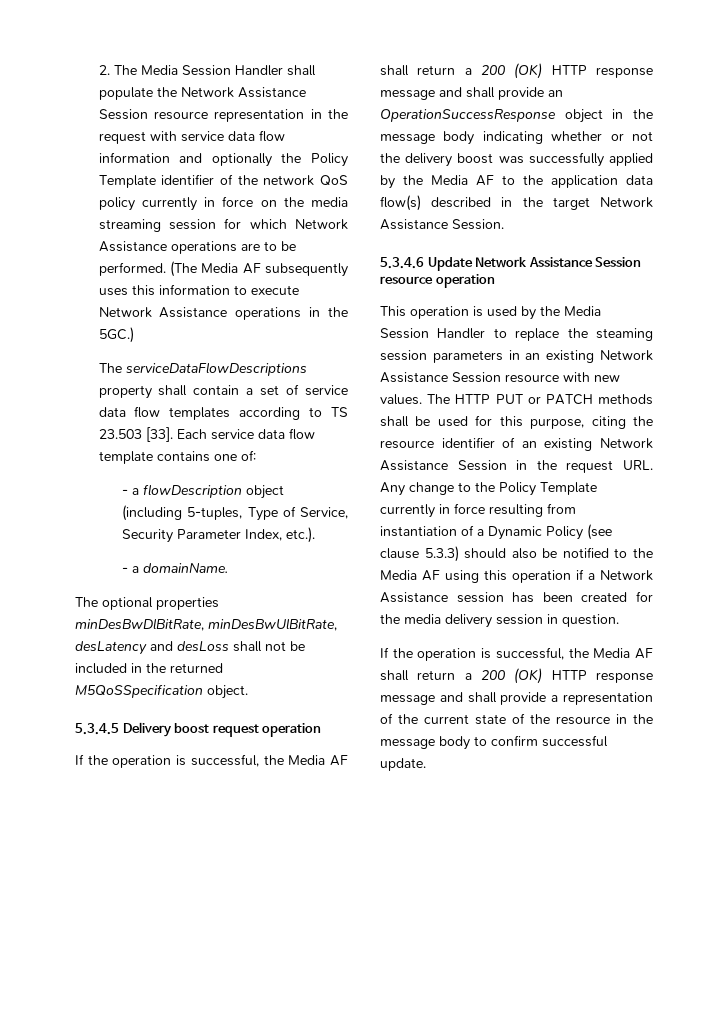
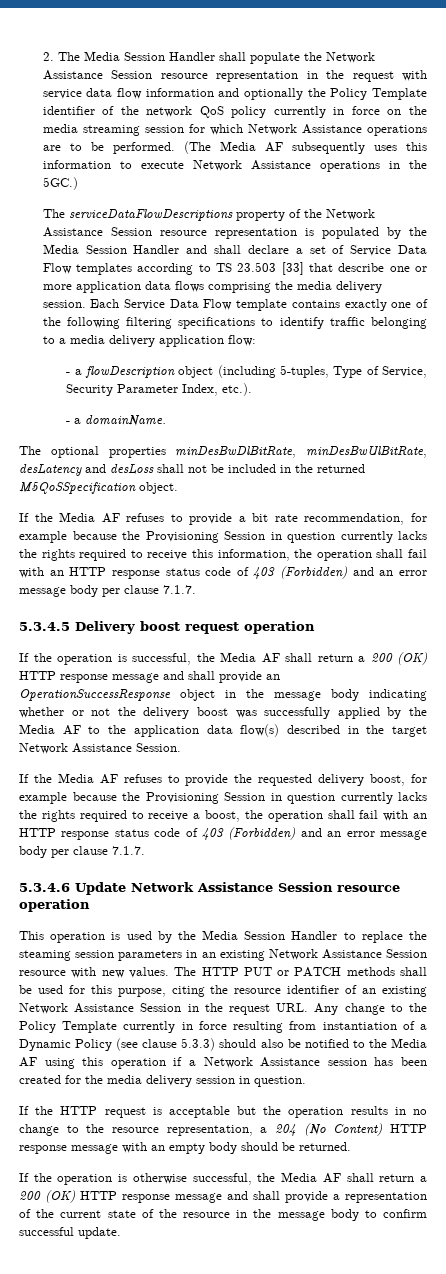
- The serviceDataFlowDescriptions property shall contain a set of service data flow templates according to TS 23.503 [33]. Each service data flow template contains one of:
+ The serviceDataFlowDescriptions property of the Network Assistance Session resource representation is populated by the Media Session Handler and shall declare a set of Service Data Flow templates according to TS 23.503 [33] that describe one or more application data flows comprising the media delivery session. Each Service Data Flow template contains exactly one of the following filtering specifications to identify traffic belonging to a media delivery application flow:
+ If the Media AF refuses to provide a bit rate recommendation, for example because the Provisioning Session in question currently lacks the rights required to receive this information, the operation shall fail with an HTTP response status code of 403 (Forbidden) and an error message body per clause 7.1.7.
+ If the Media AF refuses to provide the requested delivery boost, for example because the Provisioning Session in question currently lacks the rights required to receive a boost, the operation shall fail with an HTTP response status code of 403 (Forbidden) and an error message body per clause 7.1.7.
- If the operation is successful, the Media AF shall return a 200 (OK) HTTP response message and shall provide a representation of the current state of the resource in the message body to confirm successful update.
+ If the HTTP request is acceptable but the operation results in no change to the resource representation, a 204 (No Content) HTTP response message with an empty body should be returned.
+ If the operation is otherwise successful, the Media AF shall return a 200 (OK) HTTP response message and shall provide a representation of the current state of the resource in the message body to confirm successful update.

